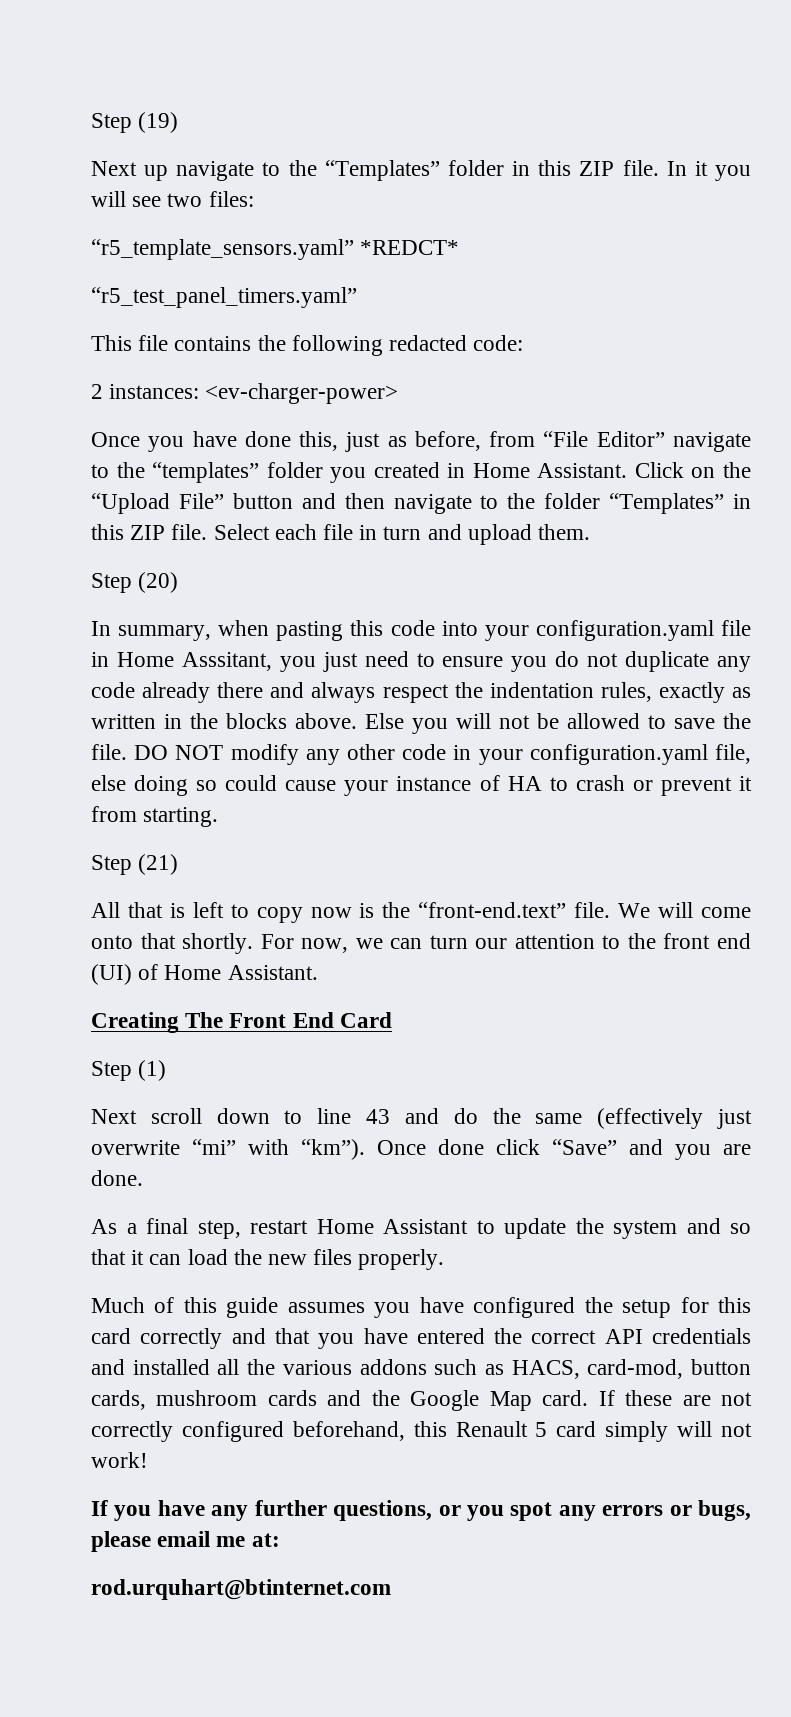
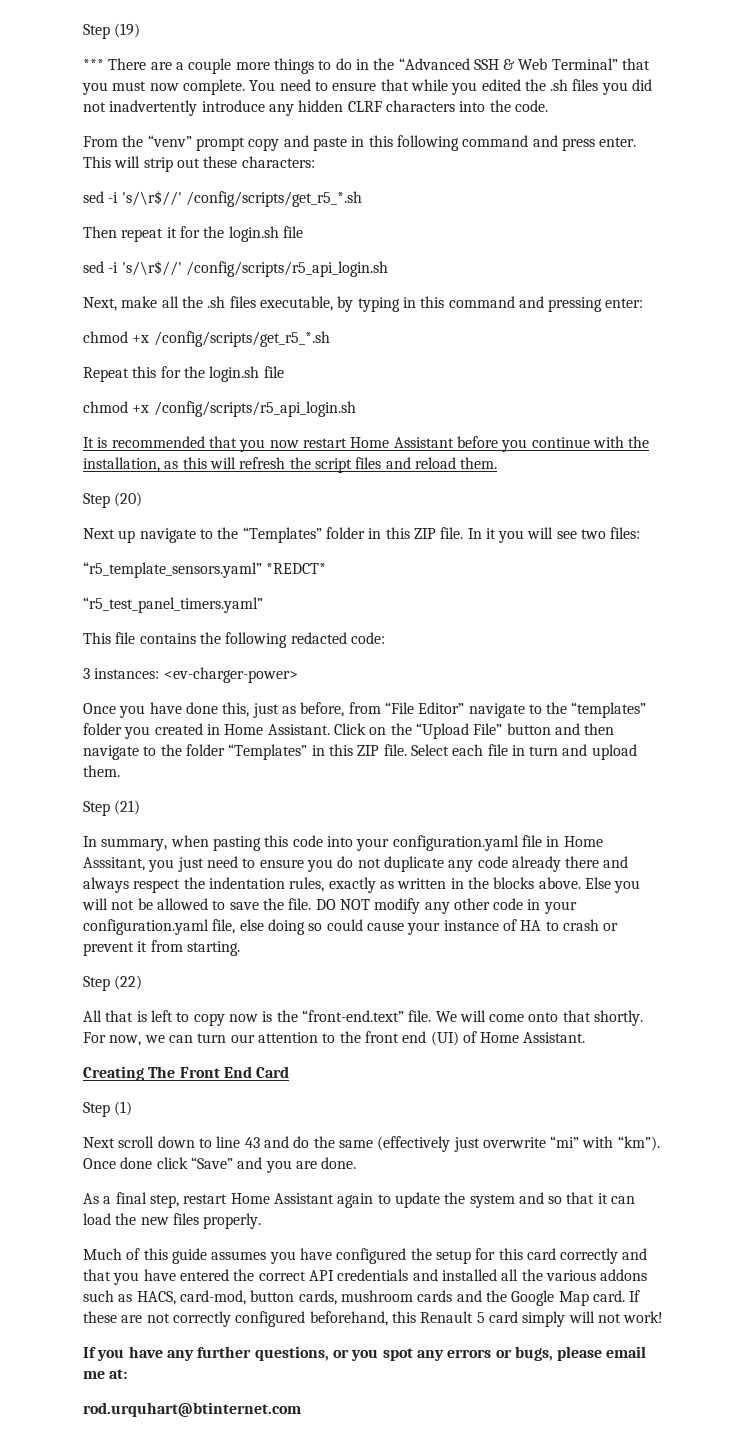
+ *** There are a couple more things to do in the “Advanced SSH & Web Terminal” that you must now complete. You need to ensure that while you edited the .sh files you did not inadvertently introduce any hidden CLRF characters into the code.
+ From the “venv” prompt copy and paste in this following command and press enter. This will strip out these characters:
+ sed -i 's/\r$//' /config/scripts/get_r5_*.sh
+ Then repeat it for the login.sh file
+ sed -i 's/\r$//' /config/scripts/r5_api_login.sh
+ Next, make all the .sh files executable, by typing in this command and pressing enter:
+ chmod +x /config/scripts/get_r5_*.sh
+ Repeat this for the login.sh file
+ chmod +x /config/scripts/r5_api_login.sh
+ It is recommended that you now restart Home Assistant before you continue with the installation, as this will refresh the script files and reload them.
+ Step (20)
- 2 instances: <ev-charger-power>
+ 3 instances: <ev-charger-power>
- Step (20)
+ Step (21)
- Step (21)
+ Step (22)
- As a final step, restart Home Assistant to update the system and so that it can load the new files properly.
+ As a final step, restart Home Assistant again to update the system and so that it can load the new files properly.

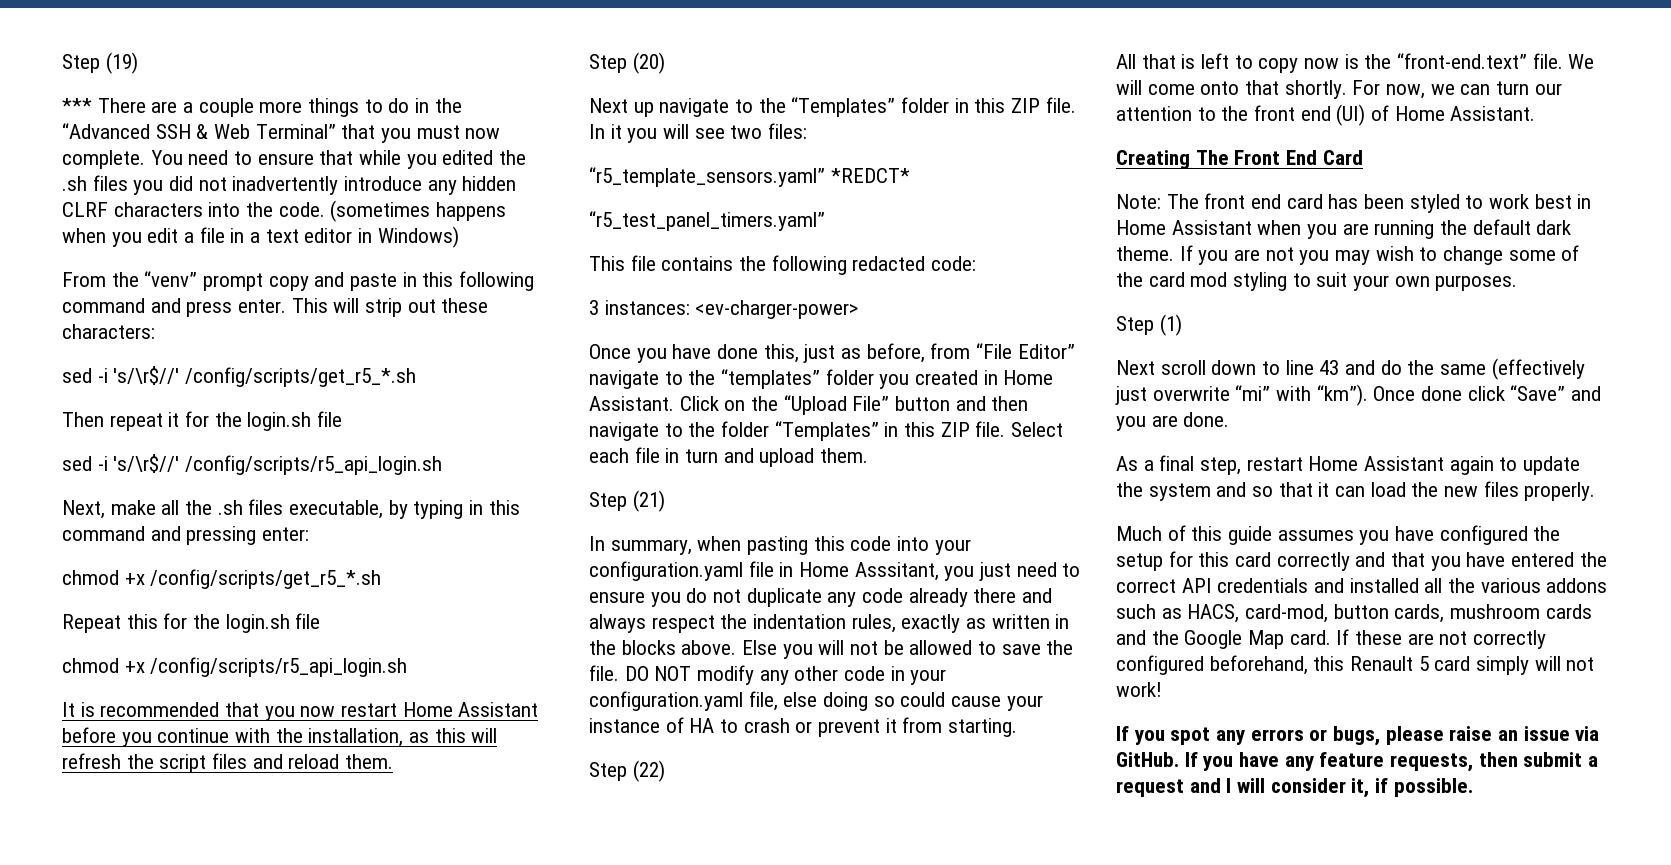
+ (sometimes happens when you edit a file in a text editor in Windows)
+ Note: The front end card has been styled to work best in Home Assistant when you are running the default dark theme. If you are not you may wish to change some of the card mod styling to suit your own purposes.
- If you have any further questions, or you spot any errors or bugs, please email me at:
- rod.urquhart@btinternet.com
+ If you spot any errors or bugs, please raise an issue via GitHub. If you have any feature requests, then submit a request and I will consider it, if possible.

